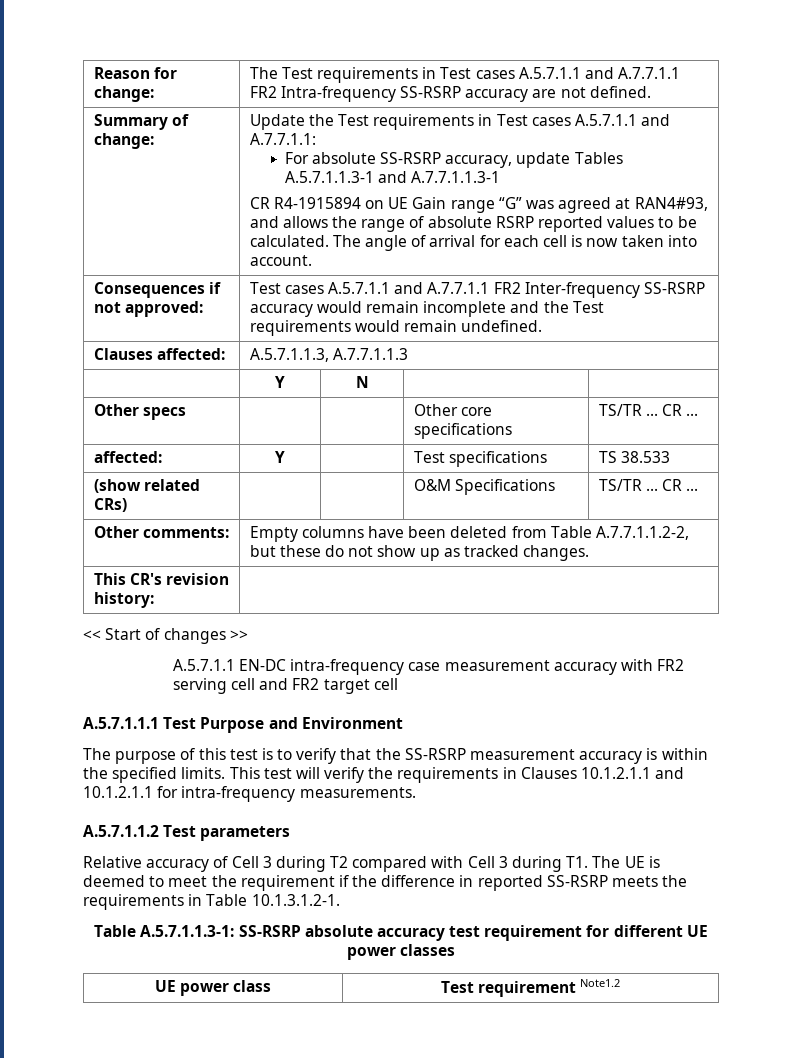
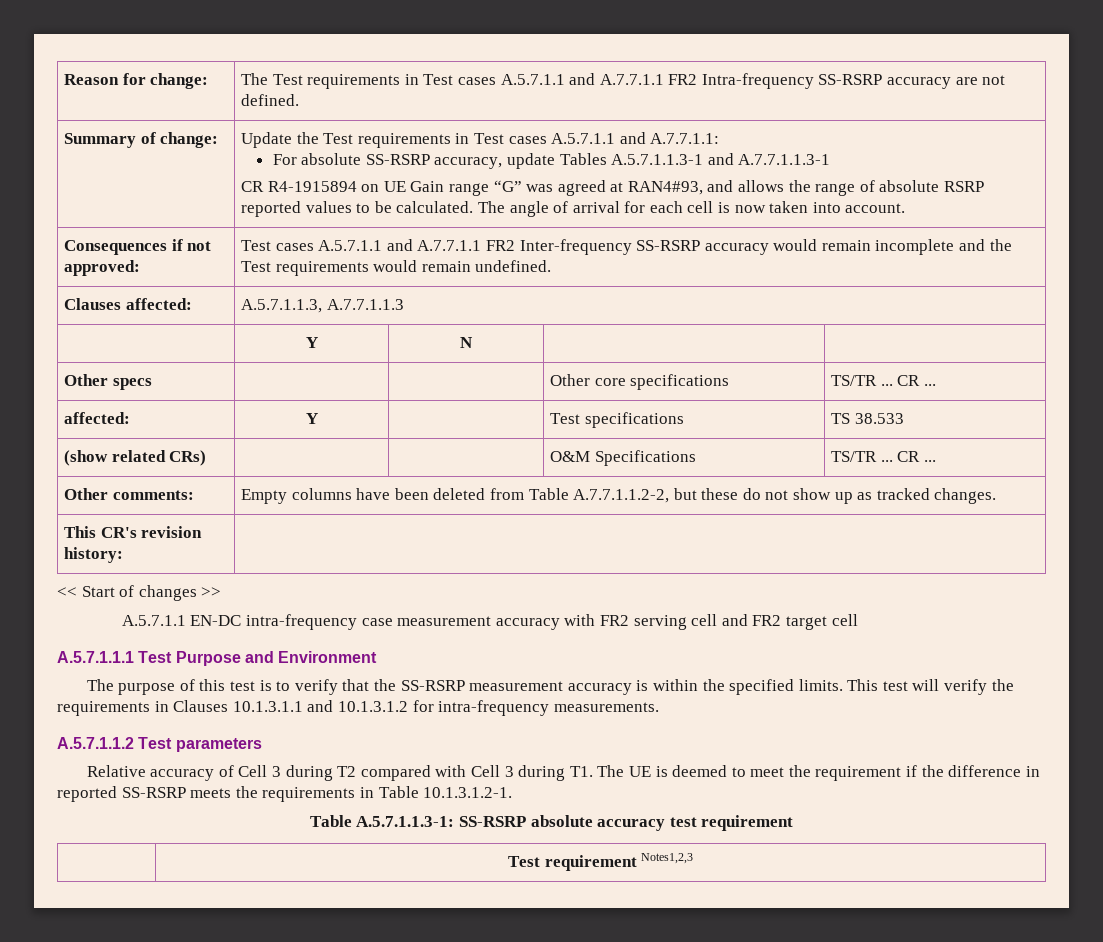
- This test will verify the requirements in Clauses 10.1.2.1.1 and 10.1.2.1.1 for intra-frequency measurements.
+ This test will verify the requirements in Clauses 10.1.3.1.1 and 10.1.3.1.2 for intra-frequency measurements.
- Table A.5.7.1.1.3-1: SS-RSRP absolute accuracy test requirement for different UE power classes
- UE power class | Test requirement Note1.2
+ Table A.5.7.1.1.3-1: SS-RSRP absolute accuracy test requirement
+ | Test requirement Notes1,2,3

